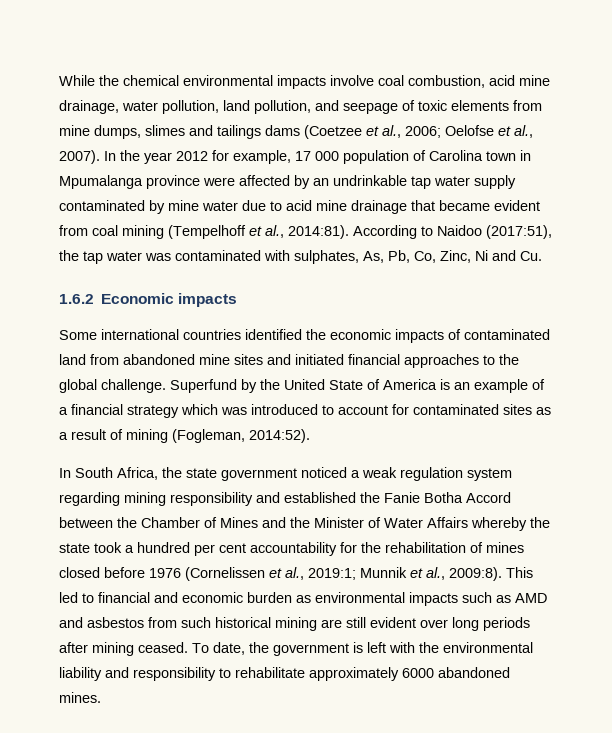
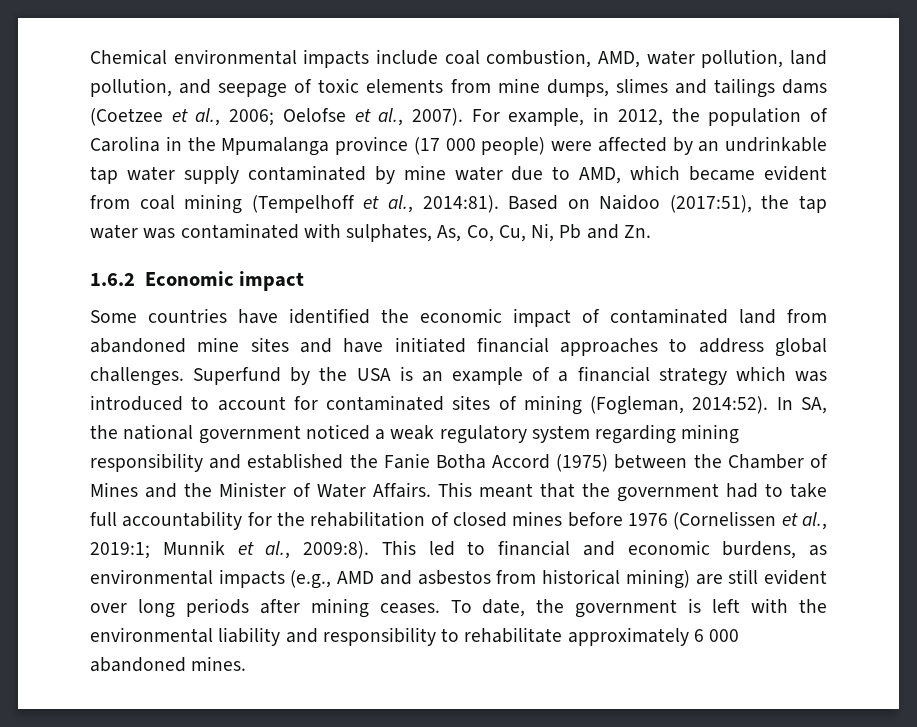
- While the chemical environmental impacts involve coal combustion, acid mine drainage, water pollution, land pollution, and seepage of toxic elements from mine dumps, slimes and tailings dams (Coetzee et al., 2006; Oelofse et al., 2007).
+ Chemical environmental impacts include coal combustion, AMD, water pollution, land pollution, and seepage of toxic elements from mine dumps, slimes and tailings dams (Coetzee et al., 2006; Oelofse et al., 2007).
- In the year 2012 for example, 17 000 population of Carolina town in Mpumalanga province were affected by an undrinkable tap water supply contaminated by mine water due to acid mine drainage that became evident from coal mining (Tempelhoff et al., 2014:81).
+ For example, in 2012, the population of Carolina in the Mpumalanga province (17 000 people) were affected by an undrinkable tap water supply contaminated by mine water due to AMD, which became evident from coal mining (Tempelhoff et al., 2014:81).
- According to Naidoo (2017:51), the tap water was contaminated with sulphates, As, Pb, Co, Zinc, Ni and Cu.
+ Based on Naidoo (2017:51), the tap water was contaminated with sulphates, As, Co, Cu, Ni, Pb and Zn.
- 1.6.2 Economic impacts
+ 1.6.2 Economic impact
- Some international countries identified the economic impacts of contaminated land from abandoned mine sites and initiated financial approaches to the global challenge. Superfund by the United State of America is an example of a financial strategy which was introduced to account for contaminated sites as a result of mining (Fogleman, 2014:52).
- In South Africa, the state government noticed a weak regulation system regarding mining responsibility and established the Fanie Botha Accord between the Chamber of Mines and the Minister of Water Affairs whereby the state took a hundred per cent accountability for the rehabilitation of mines closed before 1976 (Cornelissen et al., 2019:1;
+ Some countries have identified the economic impact of contaminated land from abandoned mine sites and have initiated financial approaches to address global challenges. Superfund by the USA is an example of a financial strategy which was introduced to account for contaminated sites of mining (Fogleman, 2014:52). In SA, the national government noticed a weak regulatory system regarding mining responsibility and established the Fanie Botha Accord (1975) between the Chamber of Mines and the Minister of Water Affairs. This meant that the government had to take full accountability for the rehabilitation of closed mines before 1976 (Cornelissen et al., 2019:1;
- This led to financial and economic burden as environmental impacts such as AMD and asbestos from such historical mining are still evident over long periods after mining ceased.
+ This led to financial and economic burdens, as environmental impacts (e.g., AMD and asbestos from historical mining) are still evident over long periods after mining ceases.
- To date, the government is left with the environmental liability and responsibility to rehabilitate approximately 6000 abandoned mines.
+ To date, the government is left with the environmental liability and responsibility to rehabilitate approximately 6 000 abandoned mines.

